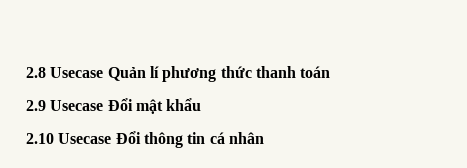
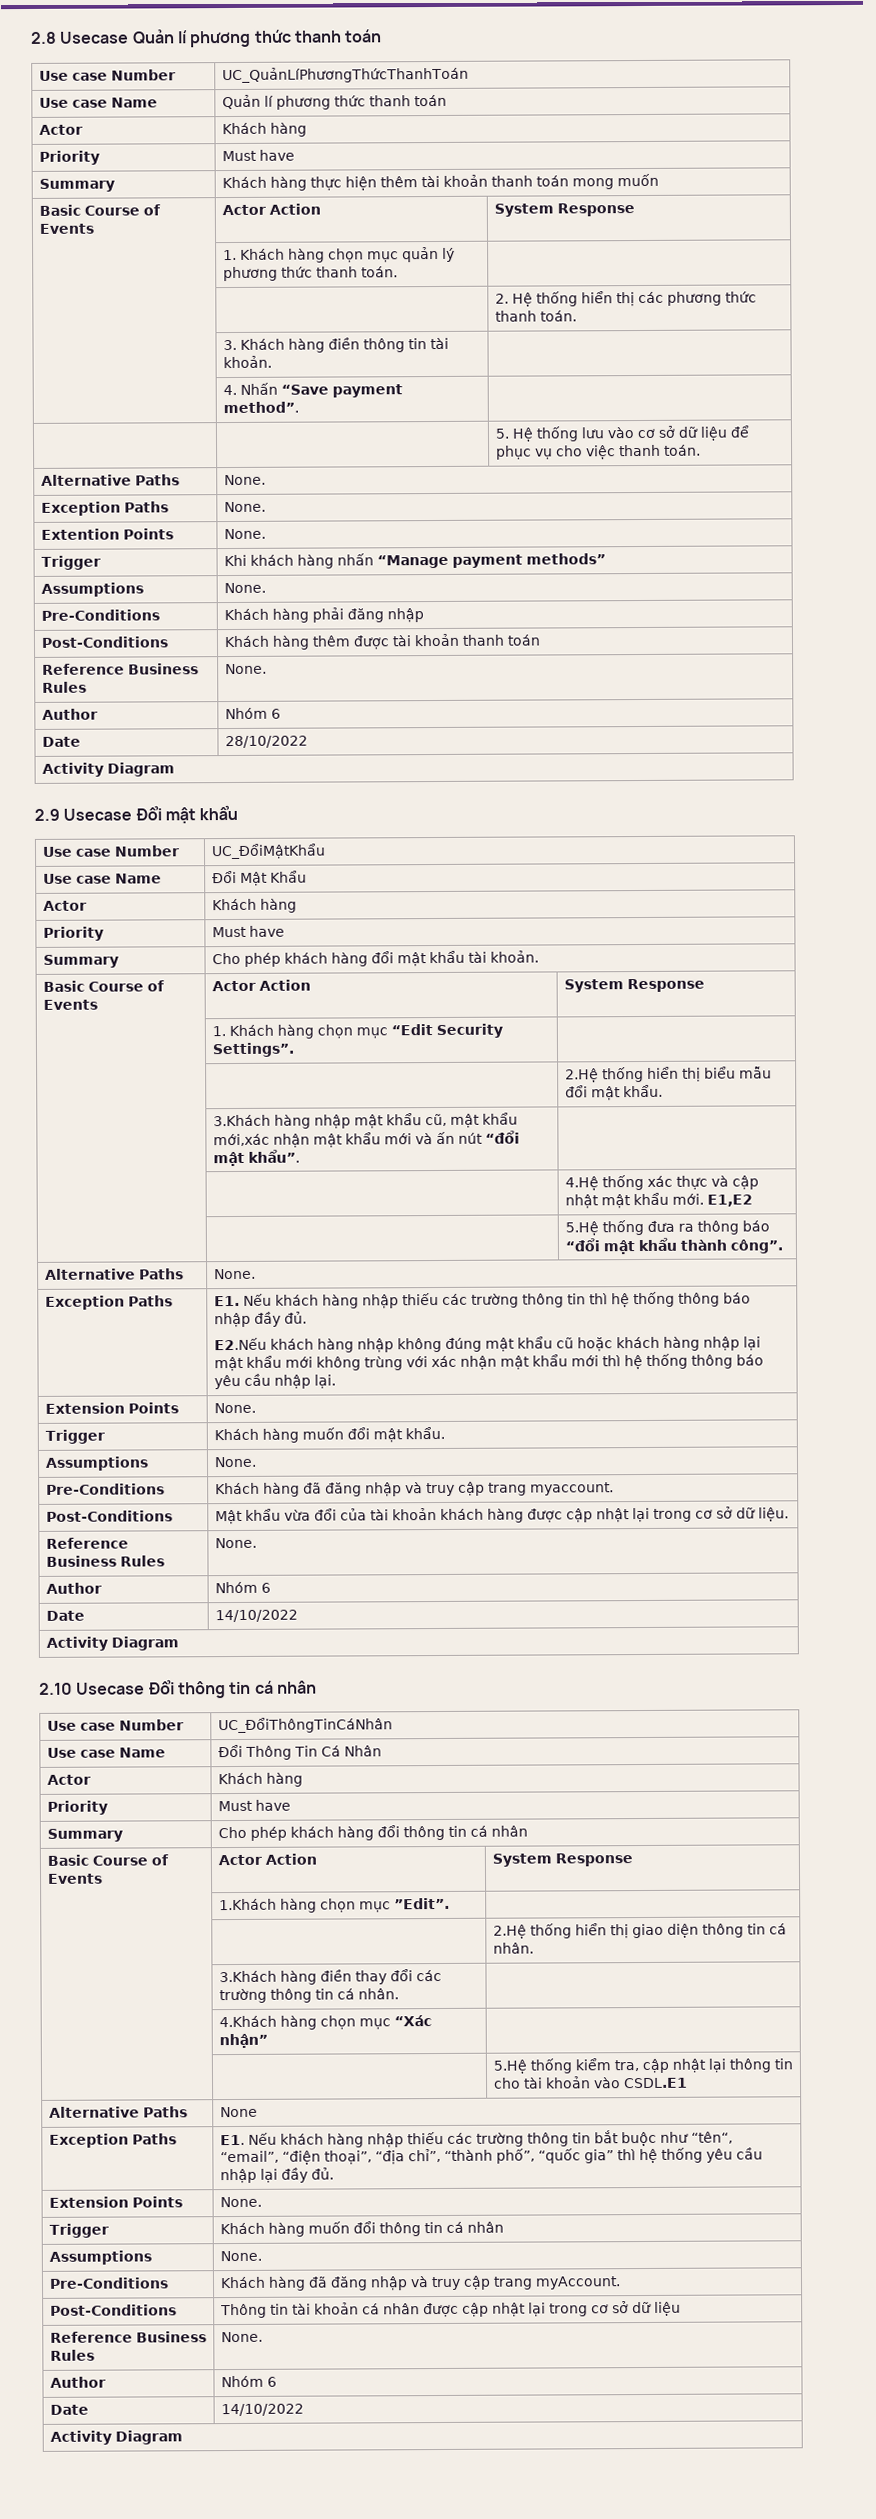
+ Use case Number | UC_QuảnLíPhươngThứcThanhToán
+ Use case Name | Quản lí phương thức thanh toán
+ Actor | Khách hàng
+ Priority | Must have
+ Summary | Khách hàng thực hiện thêm tài khoản thanh toán mong muốn
+ Basic Course of Events | Actor Action | System Response
+ | 1. Khách hàng chọn mục quản lý phương thức thanh toán. |
+ | | 2. Hệ thống hiển thị các phương thức thanh toán.
+ | 3. Khách hàng điền thông tin tài khoản. |
+ | 4. Nhấn “Save payment method”. |
+ | | 5. Hệ thống lưu vào cơ sở dữ liệu để phục vụ cho việc thanh toán.
+ Alternative Paths | None.
+ Exception Paths | None.
+ Extention Points | None.
+ Trigger | Khi khách hàng nhấn “Manage payment methods”
+ Assumptions | None.
+ Pre-Conditions | Khách hàng phải đăng nhập
+ Post-Conditions | Khách hàng thêm được tài khoản thanh toán
+ Reference Business Rules | None.
+ Author | Nhóm 6
+ Date | 28/10/2022
+ Activity Diagram
+ Use case Number | UC_ĐổiMậtKhẩu
+ Use case Name | Đổi Mật Khẩu
+ Actor | Khách hàng
+ Priority | Must have
+ Summary | Cho phép khách hàng đổi mật khẩu tài khoản.
+ Basic Course of Events | Actor Action | System Response
+ | 1. Khách hàng chọn mục “Edit Security Settings”. |
+ | | 2.Hệ thống hiển thị biểu mẫu đổi mật khẩu.
+ | 3.Khách hàng nhập mật khẩu cũ, mật khẩu mới,xác nhận mật khẩu mới và ấn nút “đổi mật khẩu”. |
+ | | 4.Hệ thống xác thực và cập nhật mật khẩu mới. E1,E2
+ | | 5.Hệ thống đưa ra thông báo “đổi mật khẩu thành công”.
+ Alternative Paths | None.
+ Exception Paths | E1. Nếu khách hàng nhập thiếu các trường thông tin thì hệ thống thông báo nhập đầy đủ.
+ E2.Nếu khách hàng nhập không đúng mật khẩu cũ hoặc khách hàng nhập lại mật khẩu mới không trùng với xác nhận mật khẩu mới thì hệ thống thông báo yêu cầu nhập lại.
+ Extension Points | None.
+ Trigger | Khách hàng muốn đổi mật khẩu.
+ Assumptions | None.
+ Pre-Conditions | Khách hàng đã đăng nhập và truy cập trang myaccount.
+ Post-Conditions | Mật khẩu vừa đổi của tài khoản khách hàng được cập nhật lại trong cơ sở dữ liệu.
+ Reference Business Rules | None.
+ Author | Nhóm 6
+ Date | 14/10/2022
+ Activity Diagram
+ Use case Number | UC_ĐổiThôngTinCáNhân
+ Use case Name | Đổi Thông Tin Cá Nhân
+ Actor | Khách hàng
+ Priority | Must have
+ Summary | Cho phép khách hàng đổi thông tin cá nhân
+ Basic Course of Events | Actor Action | System Response
+ | 1.Khách hàng chọn mục ”Edit”. |
+ | | 2.Hệ thống hiển thị giao diện thông tin cá nhân.
+ | 3.Khách hàng điền thay đổi các trường thông tin cá nhân. |
+ | 4.Khách hàng chọn mục “Xác nhận” |
+ | | 5.Hệ thống kiểm tra, cập nhật lại thông tin cho tài khoản vào CSDL.E1
+ Alternative Paths | None
+ Exception Paths | E1. Nếu khách hàng nhập thiếu các trường thông tin bắt buộc như “tên“, “email”, “điện thoại”, “địa chỉ”, “thành phố”, “quốc gia” thì hệ thống yêu cầu nhập lại đầy đủ.
+ Extension Points | None.
+ Trigger | Khách hàng muốn đổi thông tin cá nhân
+ Assumptions | None.
+ Pre-Conditions | Khách hàng đã đăng nhập và truy cập trang myAccount.
+ Post-Conditions | Thông tin tài khoản cá nhân được cập nhật lại trong cơ sở dữ liệu
+ Reference Business Rules | None.
+ Author | Nhóm 6
+ Date | 14/10/2022
+ Activity Diagram

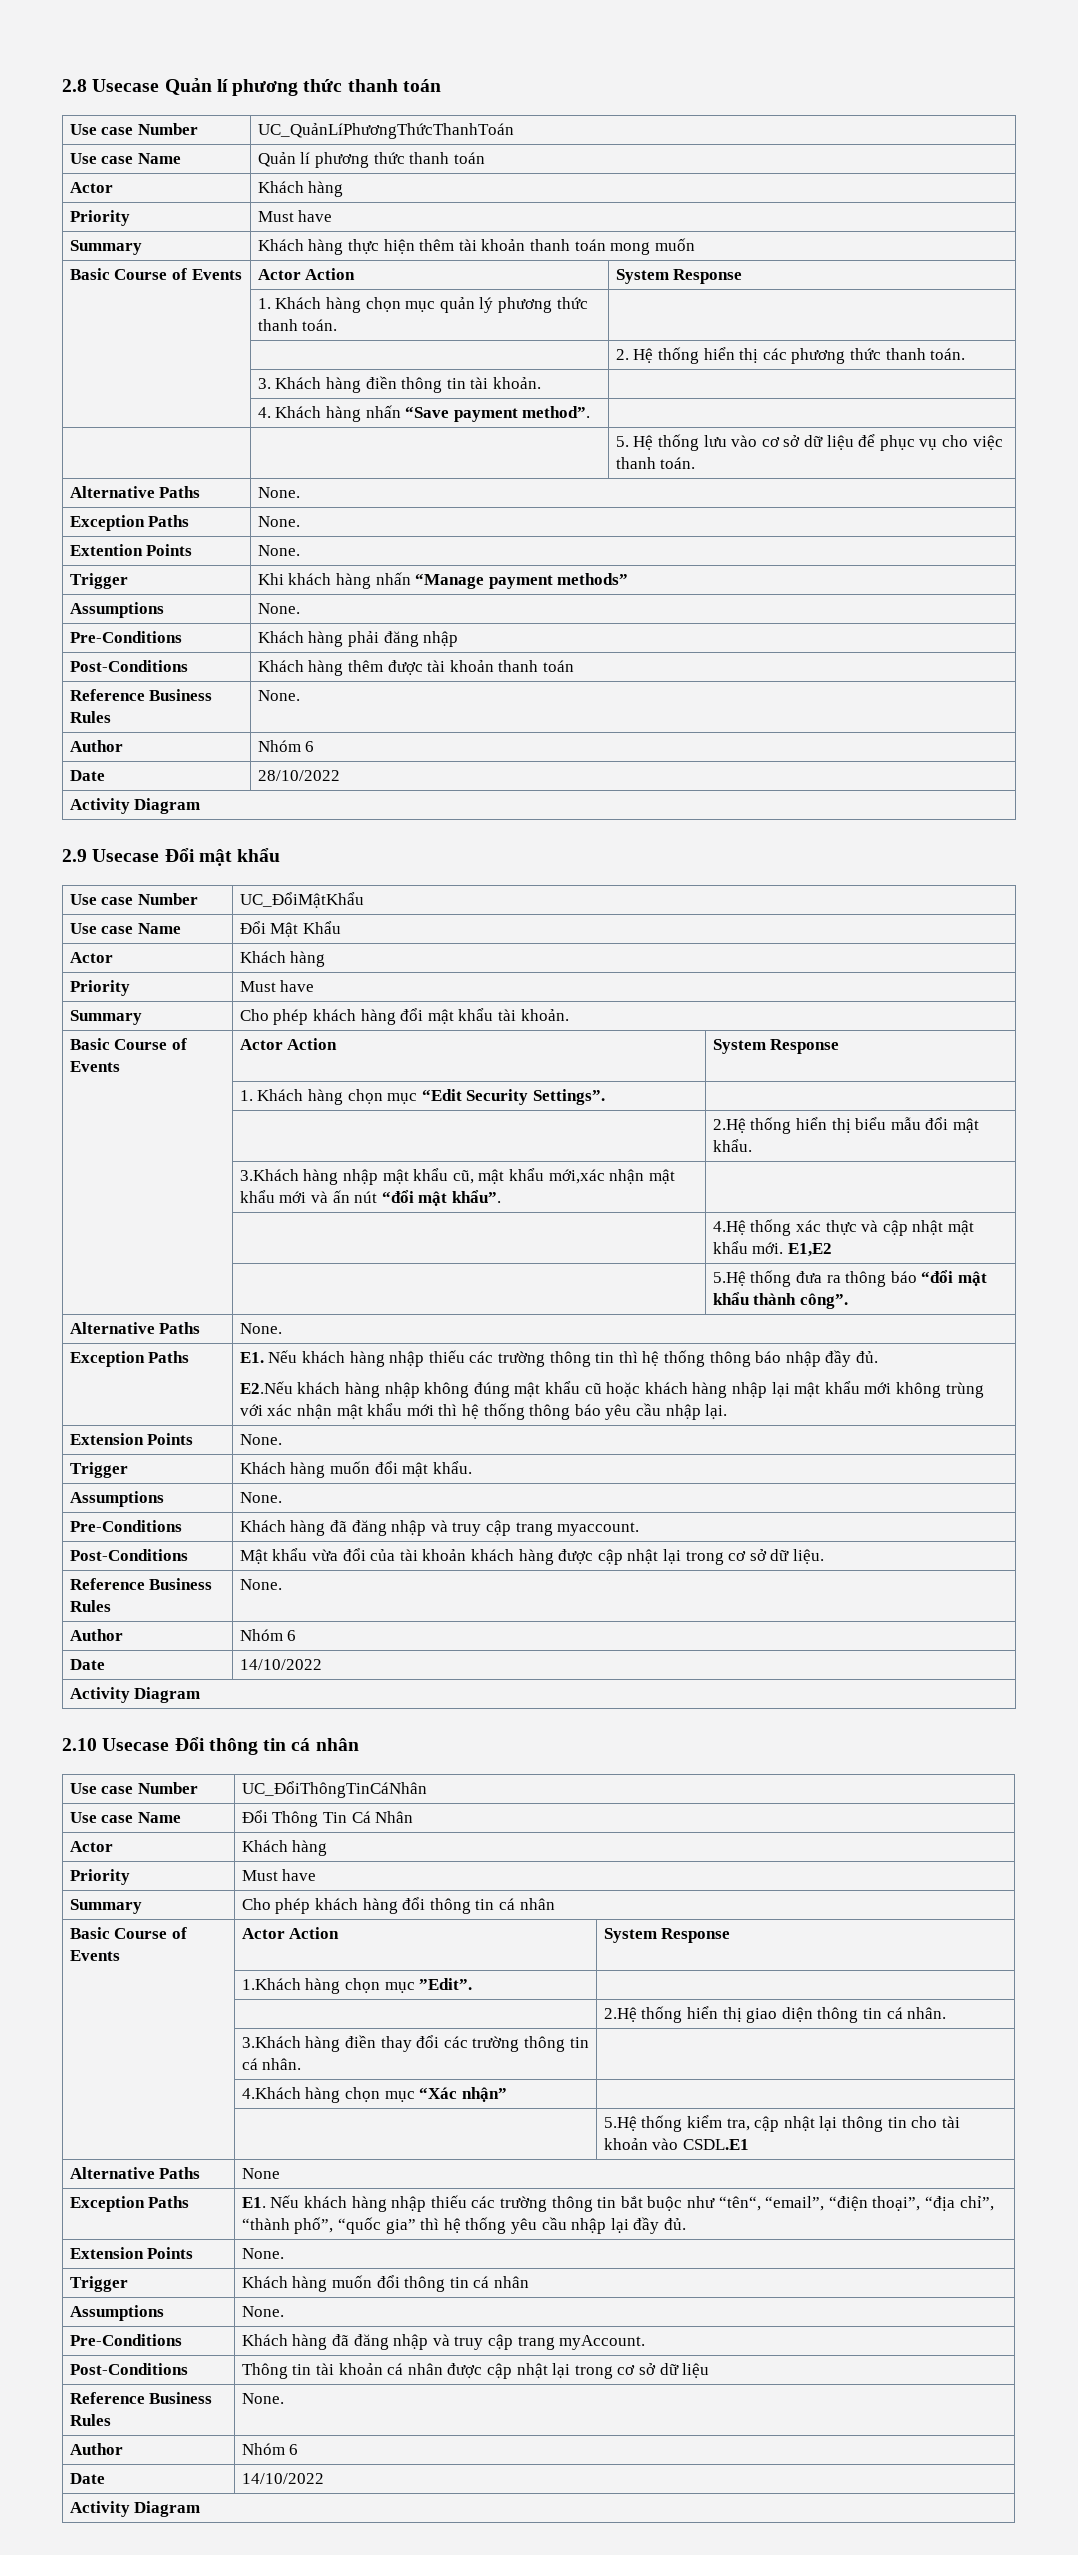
- | 4. Nhấn “Save payment method”. |
+ | 4. Khách hàng nhấn “Save payment method”. |

